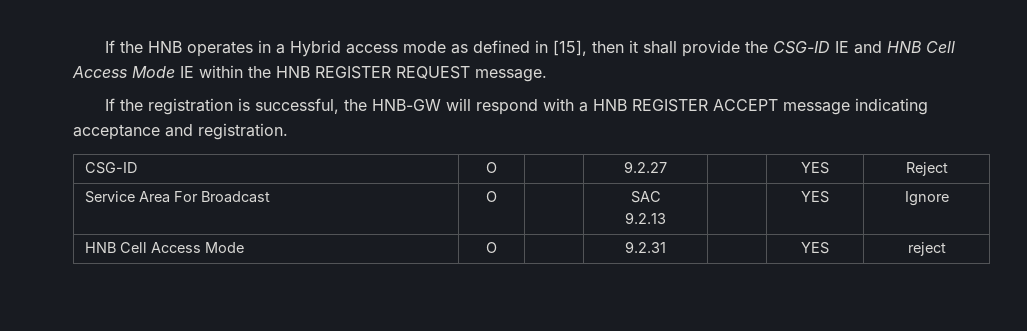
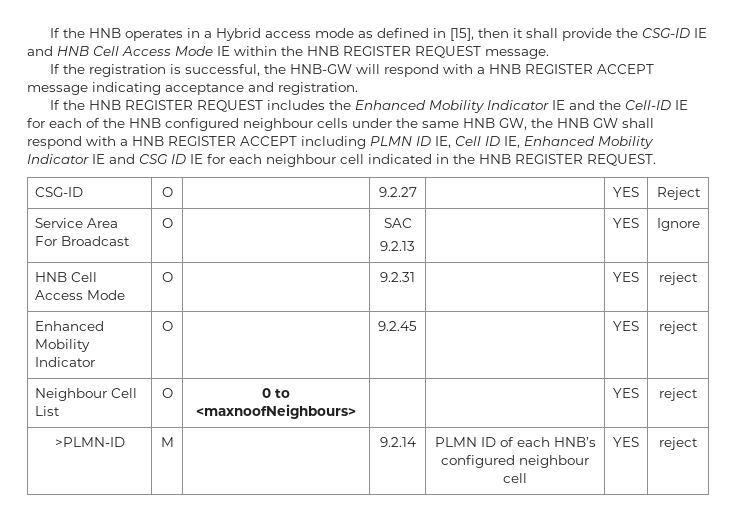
+ If the HNB REGISTER REQUEST includes the Enhanced Mobility Indicator IE and the Cell-ID IE for each of the HNB configured neighbour cells under the same HNB GW, the HNB GW shall respond with a HNB REGISTER ACCEPT including PLMN ID IE, Cell ID IE, Enhanced Mobility Indicator IE and CSG ID IE for each neighbour cell indicated in the HNB REGISTER REQUEST.
+ Enhanced Mobility Indicator | O | | 9.2.45 | | YES | reject
+ Neighbour Cell List | O | 0 to <maxnoofNeighbours> | | | YES | reject
+ >PLMN-ID | M | | 9.2.14 | PLMN ID of each HNB’s configured neighbour cell | YES | reject

